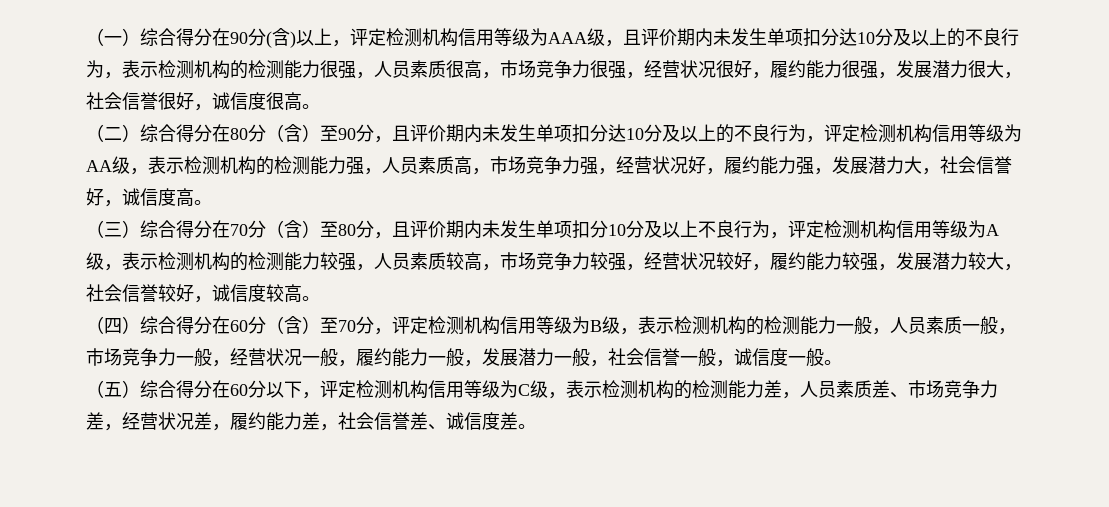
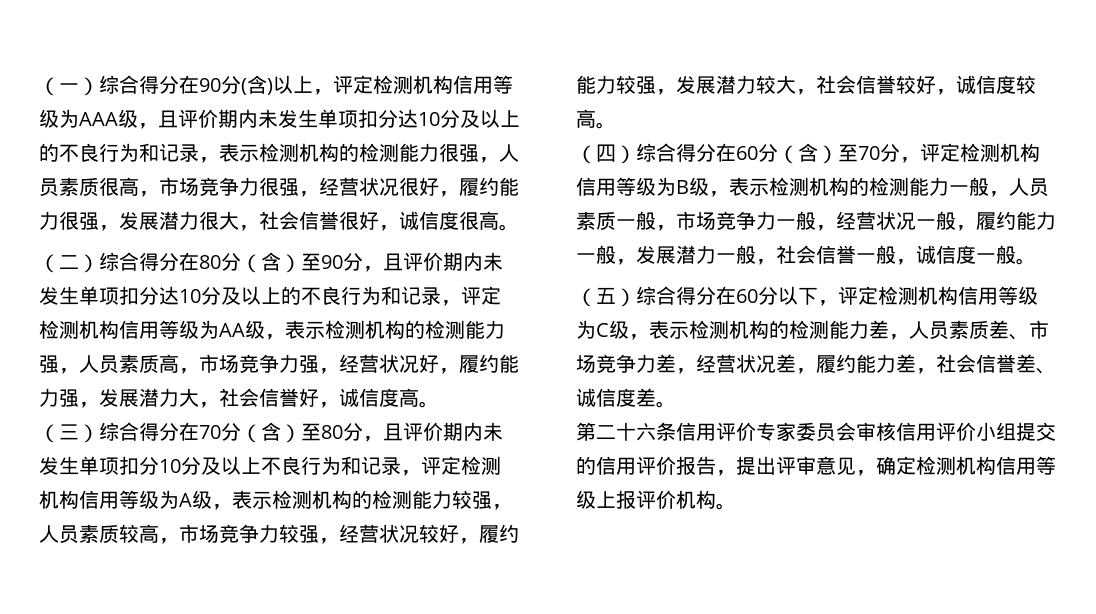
- （一）综合得分在90分(含)以上，评定检测机构信用等级为AAA级，且评价期内未发生单项扣分达10分及以上的不良行为，表示检测机构的检测能力很强，人员素质很高，市场竞争力很强，经营状况很好，履约能力很强，发展潜力很大，社会信誉很好，诚信度很高。
+ （一）综合得分在90分(含)以上，评定检测机构信用等级为AAA级，且评价期内未发生单项扣分达10分及以上的不良行为和记录，表示检测机构的检测能力很强，人员素质很高，市场竞争力很强，经营状况很好，履约能力很强，发展潜力很大，社会信誉很好，诚信度很高。
- （二）综合得分在80分（含）至90分，且评价期内未发生单项扣分达10分及以上的不良行为，评定检测机构信用等级为AA级，表示检测机构的检测能力强，人员素质高，市场竞争力强，经营状况好，履约能力强，发展潜力大，社会信誉好，诚信度高。
+ （二）综合得分在80分（含）至90分，且评价期内未发生单项扣分达10分及以上的不良行为和记录，评定检测机构信用等级为AA级，表示检测机构的检测能力强，人员素质高，市场竞争力强，经营状况好，履约能力强，发展潜力大，社会信誉好，诚信度高。
- （三）综合得分在70分（含）至80分，且评价期内未发生单项扣分10分及以上不良行为，评定检测机构信用等级为A级，表示检测机构的检测能力较强，人员素质较高，市场竞争力较强，经营状况较好，履约能力较强，发展潜力较大，社会信誉较好，诚信度较高。
+ （三）综合得分在70分（含）至80分，且评价期内未发生单项扣分10分及以上不良行为和记录，评定检测机构信用等级为A级，表示检测机构的检测能力较强，人员素质较高，市场竞争力较强，经营状况较好，履约能力较强，发展潜力较大，社会信誉较好，诚信度较高。
+ 第二十六条信用评价专家委员会审核信用评价小组提交的信用评价报告，提出评审意见，确定检测机构信用等级上报评价机构。

